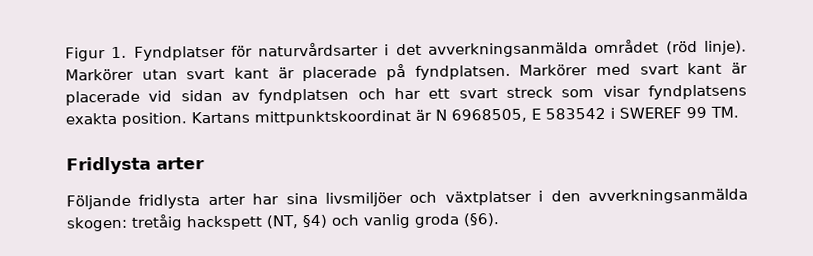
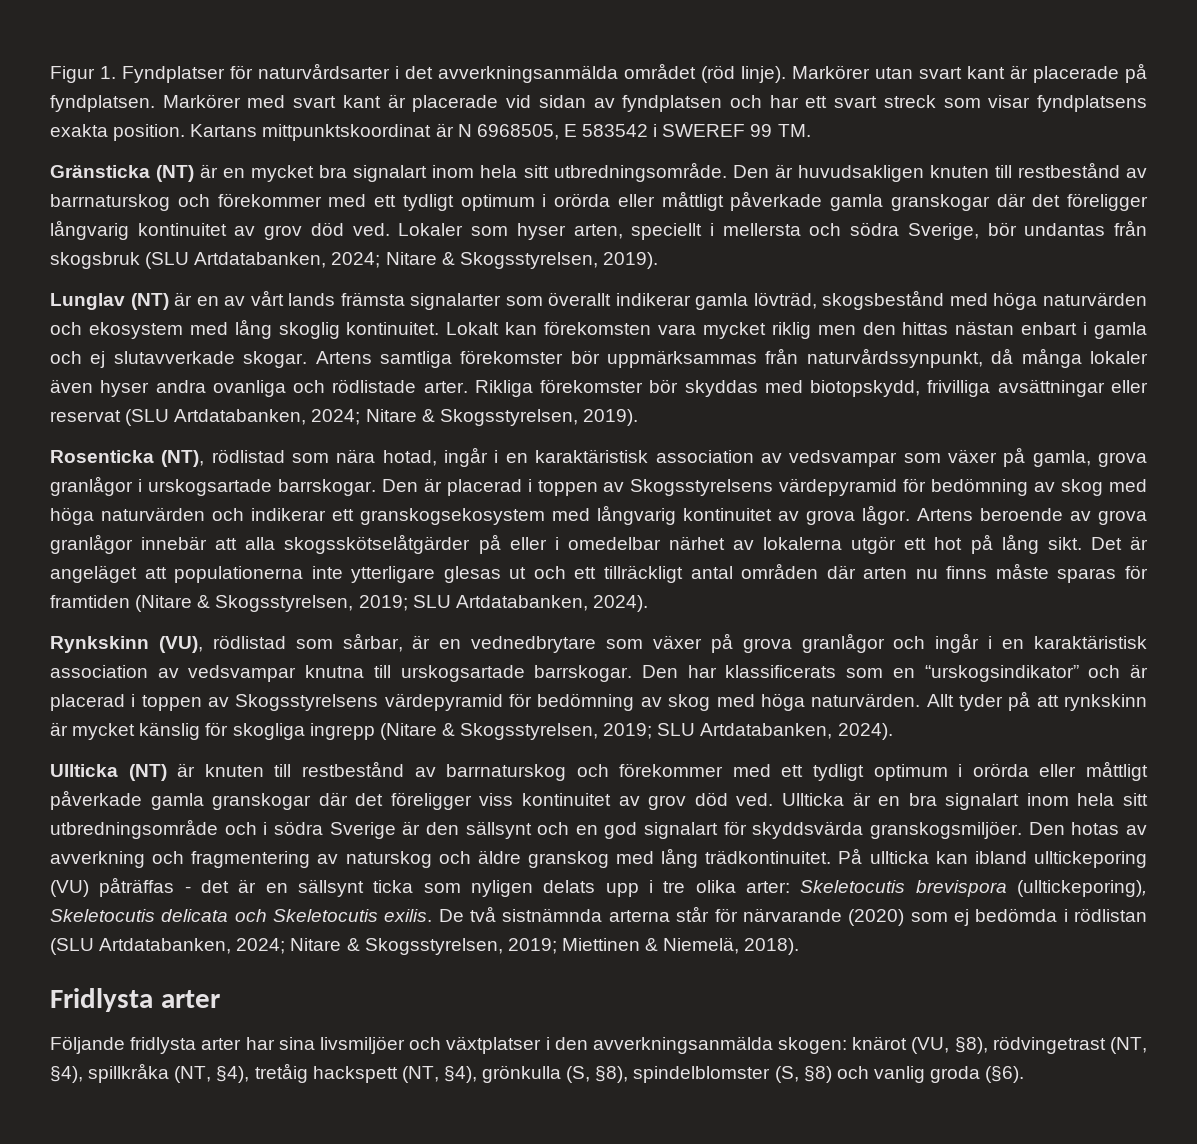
+ Gränsticka (NT) är en mycket bra signalart inom hela sitt utbredningsområde. Den är huvudsakligen knuten till restbestånd av barrnaturskog och förekommer med ett tydligt optimum i orörda eller måttligt påverkade gamla granskogar där det föreligger långvarig kontinuitet av grov död ved. Lokaler som hyser arten, speciellt i mellersta och södra Sverige, bör undantas från skogsbruk (SLU Artdatabanken, 2024; Nitare & Skogsstyrelsen, 2019).
+ Lunglav (NT) är en av vårt lands främsta signalarter som överallt indikerar gamla lövträd, skogsbestånd med höga naturvärden och ekosystem med lång skoglig kontinuitet. Lokalt kan förekomsten vara mycket riklig men den hittas nästan enbart i gamla och ej slutavverkade skogar. Artens samtliga förekomster bör uppmärksammas från naturvårdssynpunkt, då många lokaler även hyser andra ovanliga och rödlistade arter. Rikliga förekomster bör skyddas med biotopskydd, frivilliga avsättningar eller reservat (SLU Artdatabanken, 2024; Nitare & Skogsstyrelsen, 2019).
+ Rosenticka (NT), rödlistad som nära hotad, ingår i en karaktäristisk association av vedsvampar som växer på gamla, grova granlågor i urskogsartade barrskogar. Den är placerad i toppen av Skogsstyrelsens värdepyramid för bedömning av skog med höga naturvärden och indikerar ett granskogsekosystem med långvarig kontinuitet av grova lågor. Artens beroende av grova granlågor innebär att alla skogsskötselåtgärder på eller i omedelbar närhet av lokalerna utgör ett hot på lång sikt. Det är angeläget att populationerna inte ytterligare glesas ut och ett tillräckligt antal områden där arten nu finns måste sparas för framtiden (Nitare & Skogsstyrelsen, 2019; SLU Artdatabanken, 2024).
+ Rynkskinn (VU), rödlistad som sårbar, är en vednedbrytare som växer på grova granlågor och ingår i en karaktäristisk association av vedsvampar knutna till urskogsartade barrskogar. Den har klassificerats som en “urskogsindikator” och är placerad i toppen av Skogsstyrelsens värdepyramid för bedömning av skog med höga naturvärden. Allt tyder på att rynkskinn är mycket känslig för skogliga ingrepp (Nitare & Skogsstyrelsen, 2019; SLU Artdatabanken, 2024).
+ Ullticka (NT) är knuten till restbestånd av barrnaturskog och förekommer med ett tydligt optimum i orörda eller måttligt påverkade gamla granskogar där det föreligger viss kontinuitet av grov död ved. Ullticka är en bra signalart inom hela sitt utbredningsområde och i södra Sverige är den sällsynt och en god signalart för skyddsvärda granskogsmiljöer. Den hotas av avverkning och fragmentering av naturskog och äldre granskog med lång trädkontinuitet. På ullticka kan ibland ulltickeporing (VU) påträffas - det är en sällsynt ticka som nyligen delats upp i tre olika arter: Skeletocutis brevispora (ulltickeporing), Skeletocutis delicata och Skeletocutis exilis. De två sistnämnda arterna står för närvarande (2020) som ej bedömda i rödlistan (SLU Artdatabanken, 2024; Nitare & Skogsstyrelsen, 2019; Miettinen & Niemelä, 2018).
- Följande fridlysta arter har sina livsmiljöer och växtplatser i den avverkningsanmälda skogen: tretåig hackspett (NT, §4) och vanlig groda (§6).
+ Följande fridlysta arter har sina livsmiljöer och växtplatser i den avverkningsanmälda skogen: knärot (VU, §8), rödvingetrast (NT, §4), spillkråka (NT, §4), tretåig hackspett (NT, §4), grönkulla (S, §8), spindelblomster (S, §8) och vanlig groda (§6).

